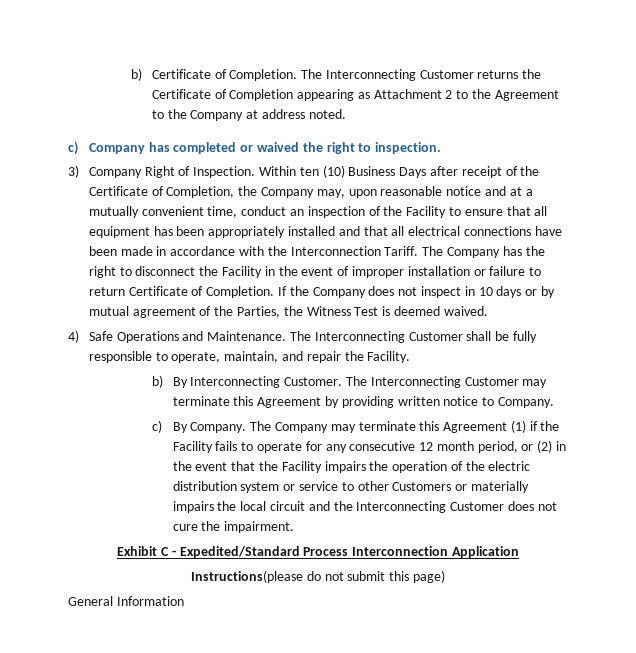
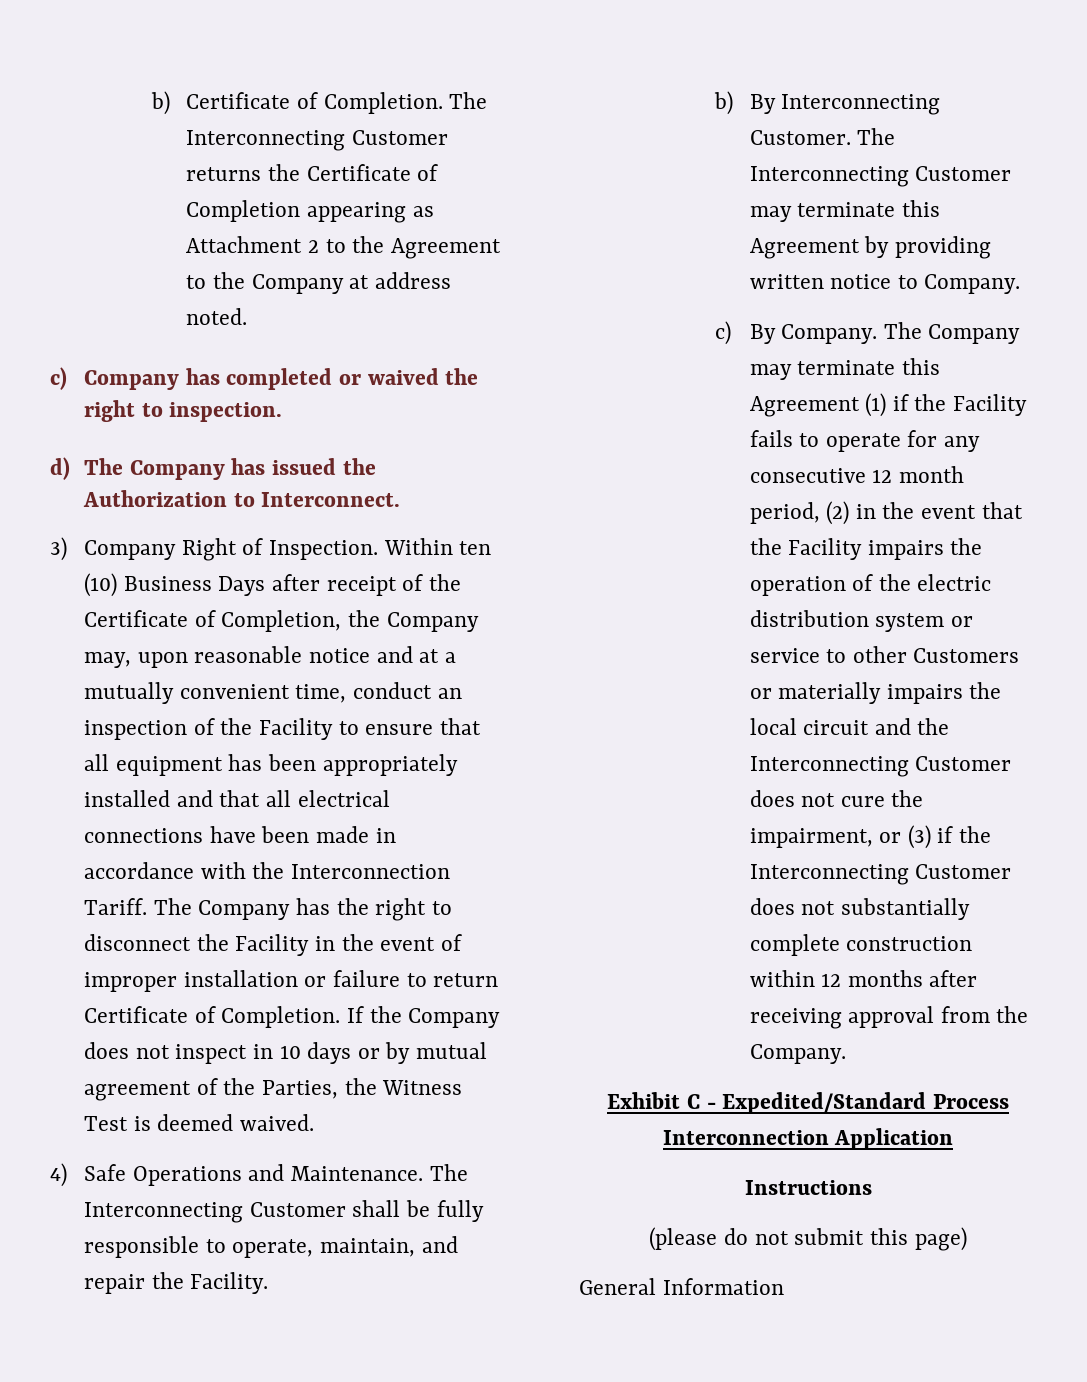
+ d) The Company has issued the Authorization to Interconnect.
- The Company may terminate this Agreement (1) if the Facility fails to operate for any consecutive 12 month period, or (2) in the event that the Facility impairs the operation of the electric distribution system or service to other Customers or materially impairs the local circuit and the Interconnecting Customer does not cure the impairment.
+ The Company may terminate this Agreement (1) if the Facility fails to operate for any consecutive 12 month period, (2) in the event that the Facility impairs the operation of the electric distribution system or service to other Customers or materially impairs the local circuit and the Interconnecting Customer does not cure the impairment, or (3) if the Interconnecting Customer does not substantially complete construction within 12 months after receiving approval from the Company.
- Instructions(please do not submit this page)
+ Instructions
+ (please do not submit this page)

